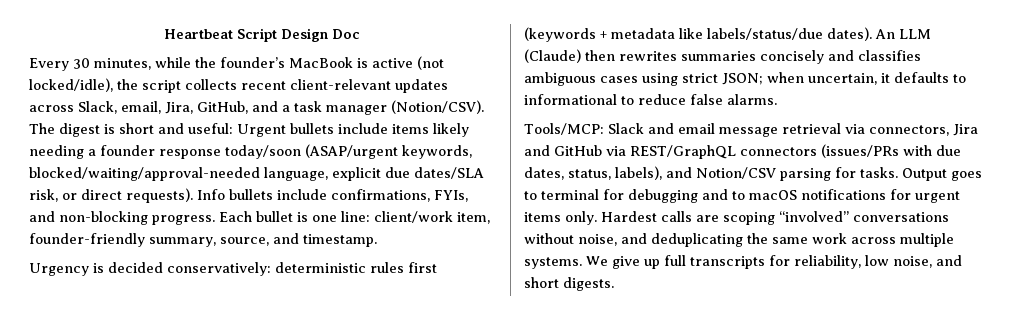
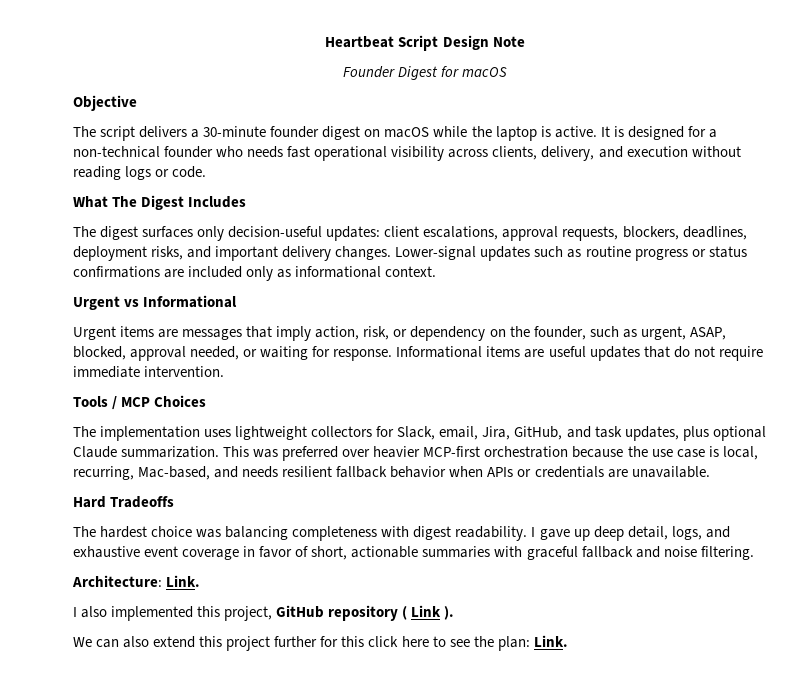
- Heartbeat Script Design Doc
- Every 30 minutes, while the founder’s MacBook is active (not locked/idle), the script collects recent client-relevant updates across Slack, email, Jira, GitHub, and a task manager (Notion/CSV). The digest is short and useful: Urgent bullets include items likely needing a founder response today/soon (ASAP/urgent keywords, blocked/waiting/approval-needed language, explicit due dates/SLA risk, or direct requests). Info bullets include confirmations, FYIs, and non-blocking progress. Each bullet is one line: client/work item, founder-friendly summary, source, and timestamp.
- Urgency is decided conservatively: deterministic rules first (keywords + metadata like labels/status/due dates). An LLM (Claude) then rewrites summaries concisely and classifies ambiguous cases using strict JSON; when uncertain, it defaults to informational to reduce false alarms.
- Tools/MCP: Slack and email message retrieval via connectors, Jira and GitHub via REST/GraphQL connectors (issues/PRs with due dates, status, labels), and Notion/CSV parsing for tasks. Output goes to terminal for debugging and to macOS notifications for urgent items only. Hardest calls are scoping “involved” conversations without noise, and deduplicating the same work across multiple systems. We give up full transcripts for reliability, low noise, and short digests.
+ Heartbeat Script Design Note
+ Founder Digest for macOS
+ Objective
+ The script delivers a 30-minute founder digest on macOS while the laptop is active. It is designed for a non-technical founder who needs fast operational visibility across clients, delivery, and execution without reading logs or code.
+ What The Digest Includes
+ The digest surfaces only decision-useful updates: client escalations, approval requests, blockers, deadlines, deployment risks, and important delivery changes. Lower-signal updates such as routine progress or status confirmations are included only as informational context.
+ Urgent vs Informational
+ Urgent items are messages that imply action, risk, or dependency on the founder, such as urgent, ASAP, blocked, approval needed, or waiting for response. Informational items are useful updates that do not require immediate intervention.
+ Tools / MCP Choices
+ The implementation uses lightweight collectors for Slack, email, Jira, GitHub, and task updates, plus optional Claude summarization. This was preferred over heavier MCP-first orchestration because the use case is local, recurring, Mac-based, and needs resilient fallback behavior when APIs or credentials are unavailable.
+ Hard Tradeoffs
+ The hardest choice was balancing completeness with digest readability. I gave up deep detail, logs, and exhaustive event coverage in favor of short, actionable summaries with graceful fallback and noise filtering.
+ Architecture: Link.
+ I also implemented this project, GitHub repository ( Link ).
+ We can also extend this project further for this click here to see the plan: Link.

